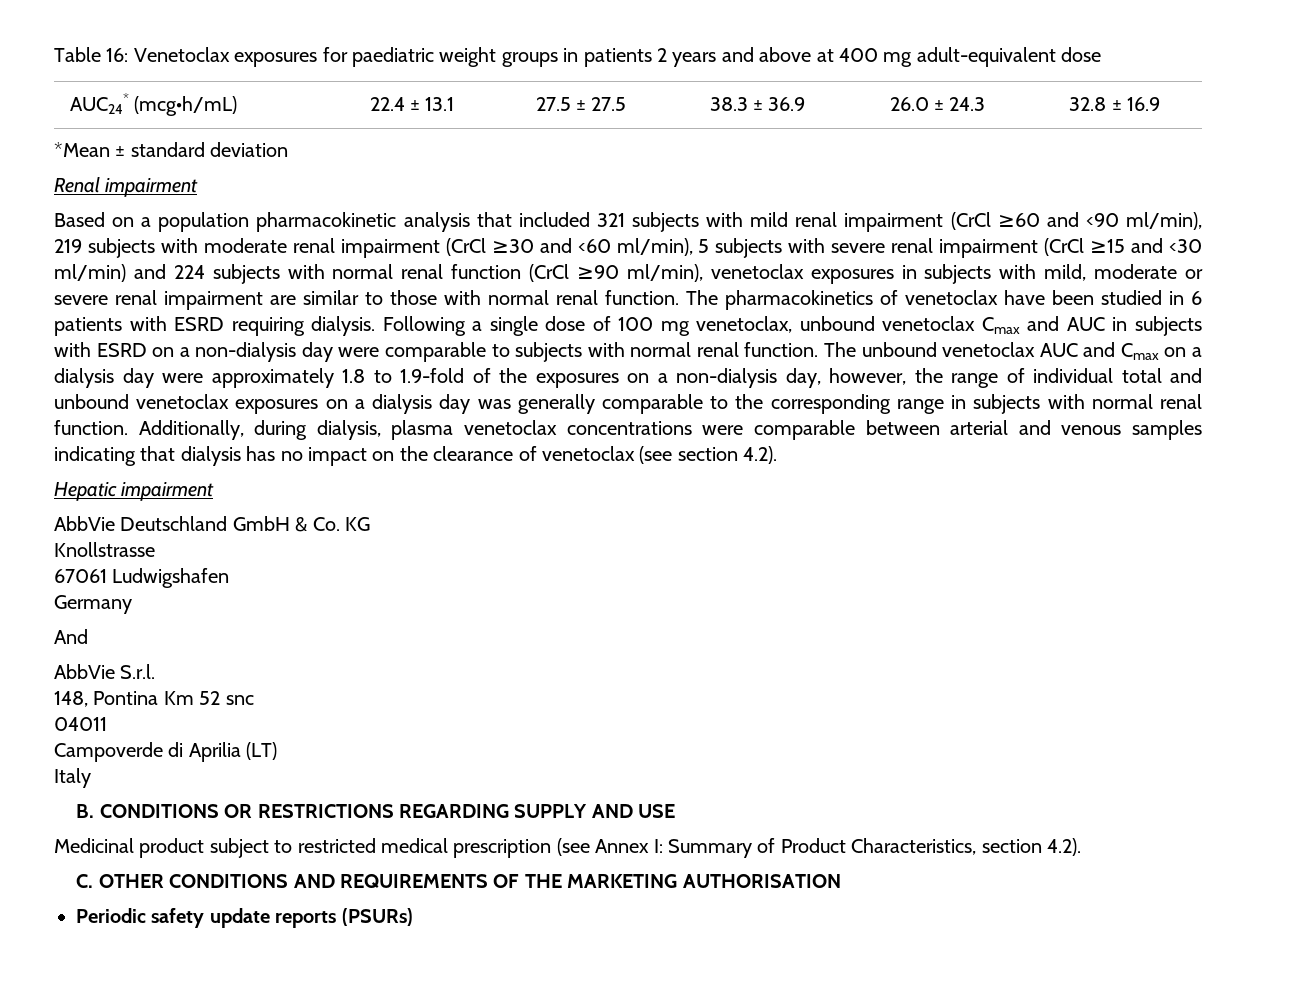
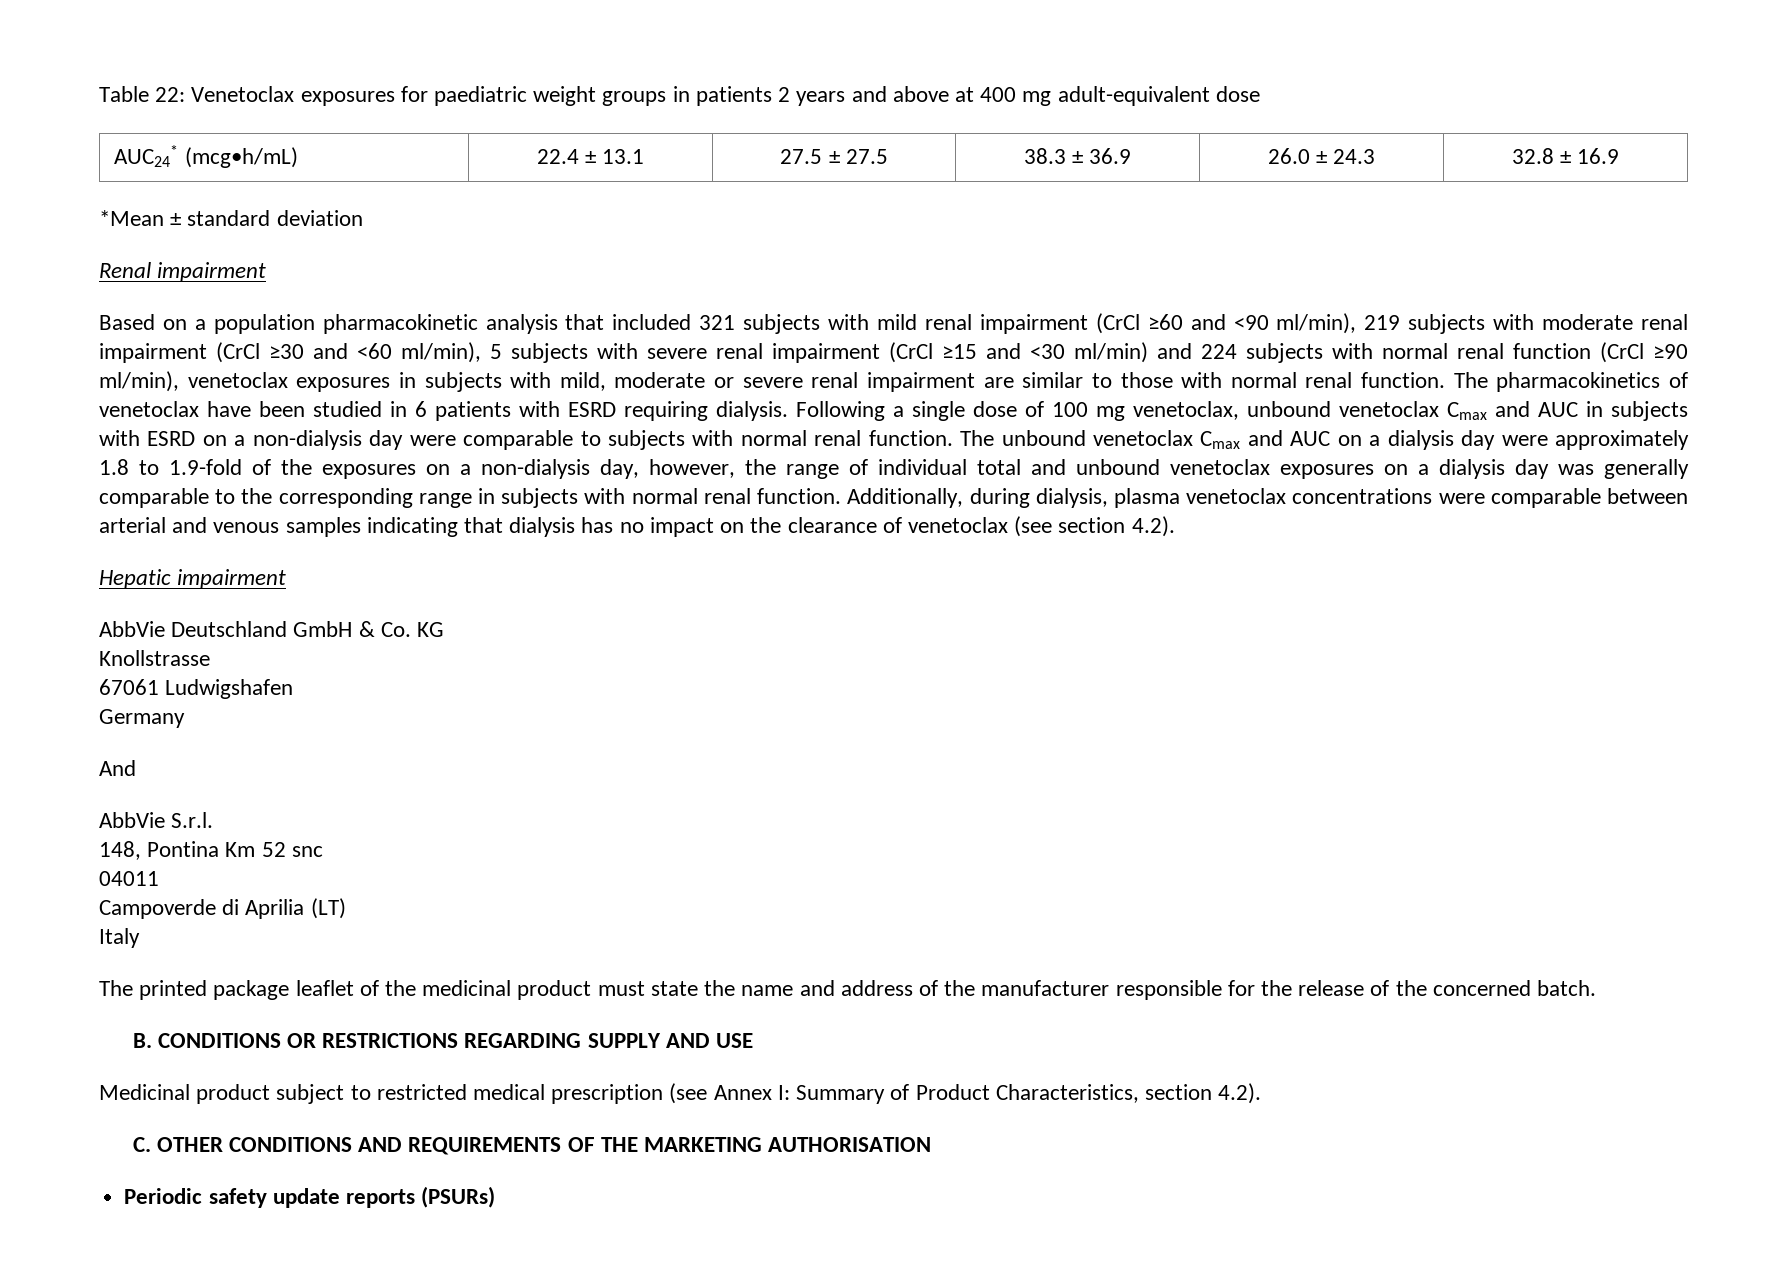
- Table 16: Venetoclax exposures for paediatric weight groups in patients 2 years and above at 400 mg adult-equivalent dose
+ Table 22: Venetoclax exposures for paediatric weight groups in patients 2 years and above at 400 mg adult-equivalent dose
- The unbound venetoclax AUC and Cmax on a dialysis day were approximately 1.8 to 1.9-fold of the exposures on a non-dialysis day, however, the range of individual total and unbound venetoclax exposures on a dialysis day was generally comparable to the corresponding range in subjects with normal renal function.
+ The unbound venetoclax Cmax and AUC on a dialysis day were approximately 1.8 to 1.9-fold of the exposures on a non-dialysis day, however, the range of individual total and unbound venetoclax exposures on a dialysis day was generally comparable to the corresponding range in subjects with normal renal function.
+ The printed package leaflet of the medicinal product must state the name and address of the manufacturer responsible for the release of the concerned batch.

